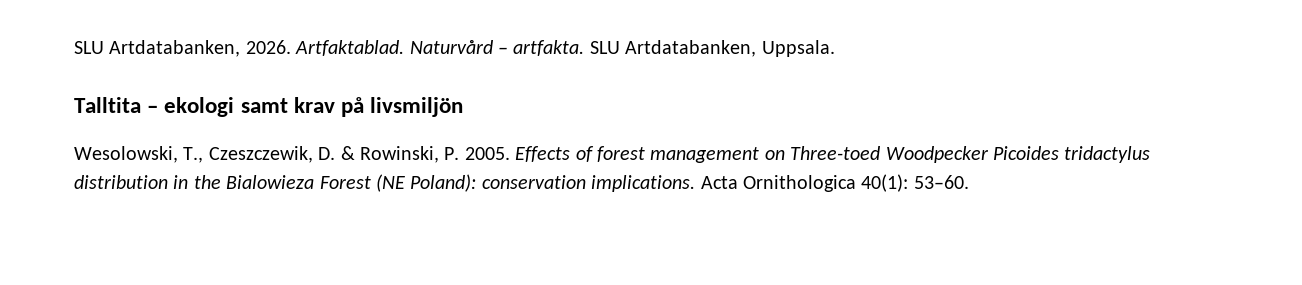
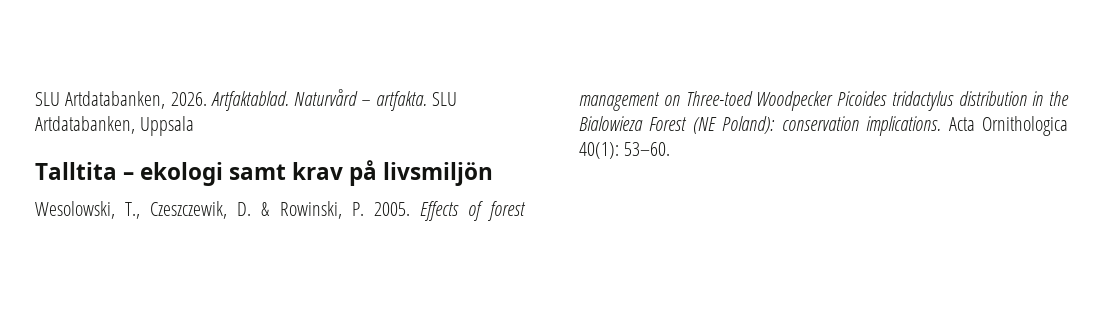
- SLU Artdatabanken, Uppsala.
+ SLU Artdatabanken, Uppsala

